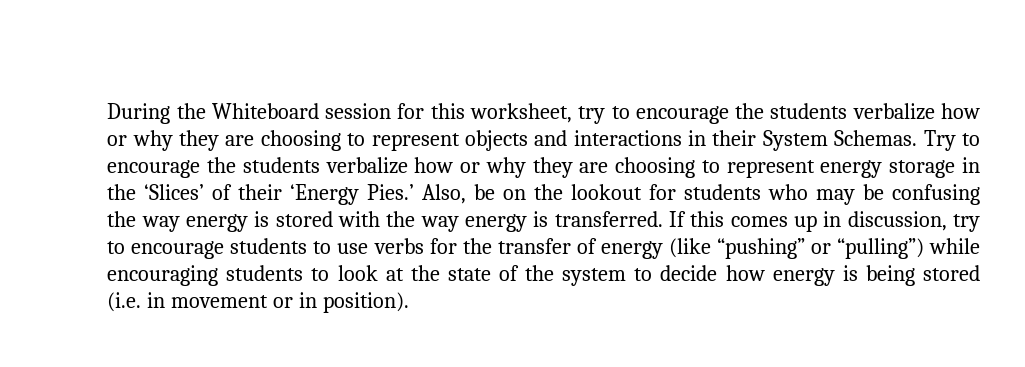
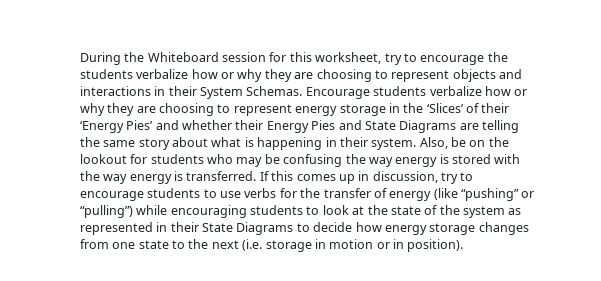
- Try to encourage the students verbalize how or why they are choosing to represent energy storage in the ‘Slices’ of their ‘Energy Pies.’
+ Encourage students verbalize how or why they are choosing to represent energy storage in the ‘Slices’ of their ‘Energy Pies’ and whether their Energy Pies and State Diagrams are telling the same story about what is happening in their system.
- If this comes up in discussion, try to encourage students to use verbs for the transfer of energy (like “pushing” or “pulling”) while encouraging students to look at the state of the system to decide how energy is being stored (i.e. in movement or in position).
+ If this comes up in discussion, try to encourage students to use verbs for the transfer of energy (like “pushing” or “pulling”) while encouraging students to look at the state of the system as represented in their State Diagrams to decide how energy storage changes from one state to the next (i.e. storage in motion or in position).

